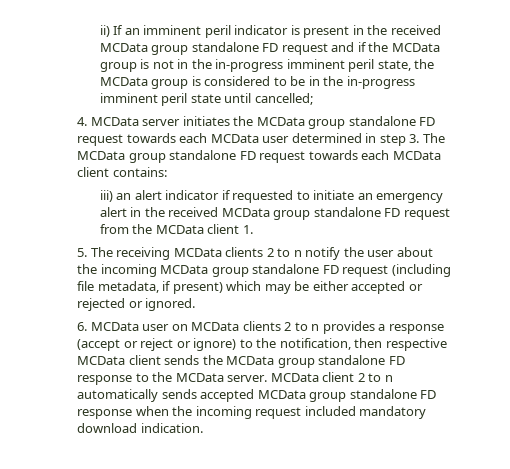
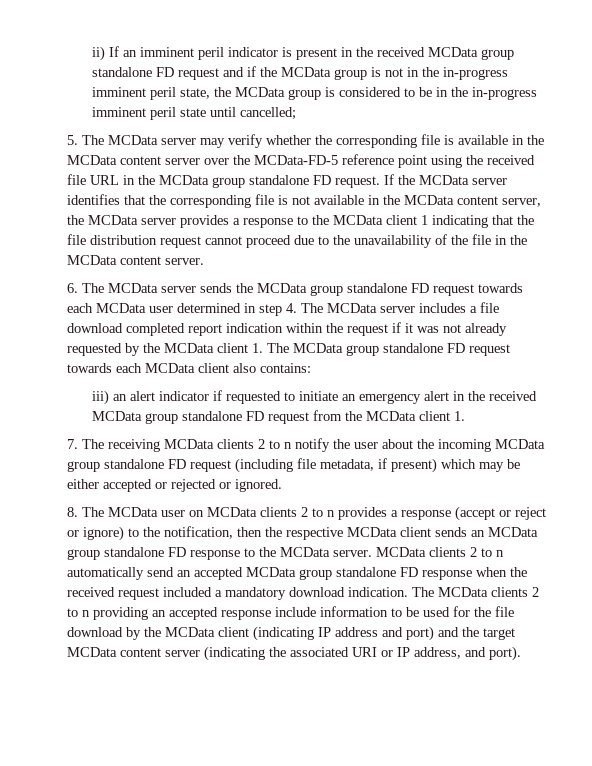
- 4. MCData server initiates the MCData group standalone FD request towards each MCData user determined in step 3. The MCData group standalone FD request towards each MCData client contains:
+ 5. The MCData server may verify whether the corresponding file is available in the MCData content server over the MCData-FD-5 reference point using the received file URL in the MCData group standalone FD request. If the MCData server identifies that the corresponding file is not available in the MCData content server, the MCData server provides a response to the MCData client 1 indicating that the file distribution request cannot proceed due to the unavailability of the file in the MCData content server.
+ 6. The MCData server sends the MCData group standalone FD request towards each MCData user determined in step 4. The MCData server includes a file download completed report indication within the request if it was not already requested by the MCData client 1. The MCData group standalone FD request towards each MCData client also contains:
- 5. The receiving MCData clients 2 to n notify the user about the incoming MCData group standalone FD request (including file metadata, if present) which may be either accepted or rejected or ignored.
+ 7. The receiving MCData clients 2 to n notify the user about the incoming MCData group standalone FD request (including file metadata, if present) which may be either accepted or rejected or ignored.
- 6. MCData user on MCData clients 2 to n provides a response (accept or reject or ignore) to the notification, then respective MCData client sends the MCData group standalone FD response to the MCData server.
+ 8. The MCData user on MCData clients 2 to n provides a response (accept or reject or ignore) to the notification, then the respective MCData client sends an MCData group standalone FD response to the MCData server.
- MCData client 2 to n automatically sends accepted MCData group standalone FD response when the incoming request included mandatory download indication.
+ MCData clients 2 to n automatically send an accepted MCData group standalone FD response when the received request included a mandatory download indication.
+ The MCData clients 2 to n providing an accepted response include information to be used for the file download by the MCData client (indicating IP address and port) and the target MCData content server (indicating the associated URI or IP address, and port).

